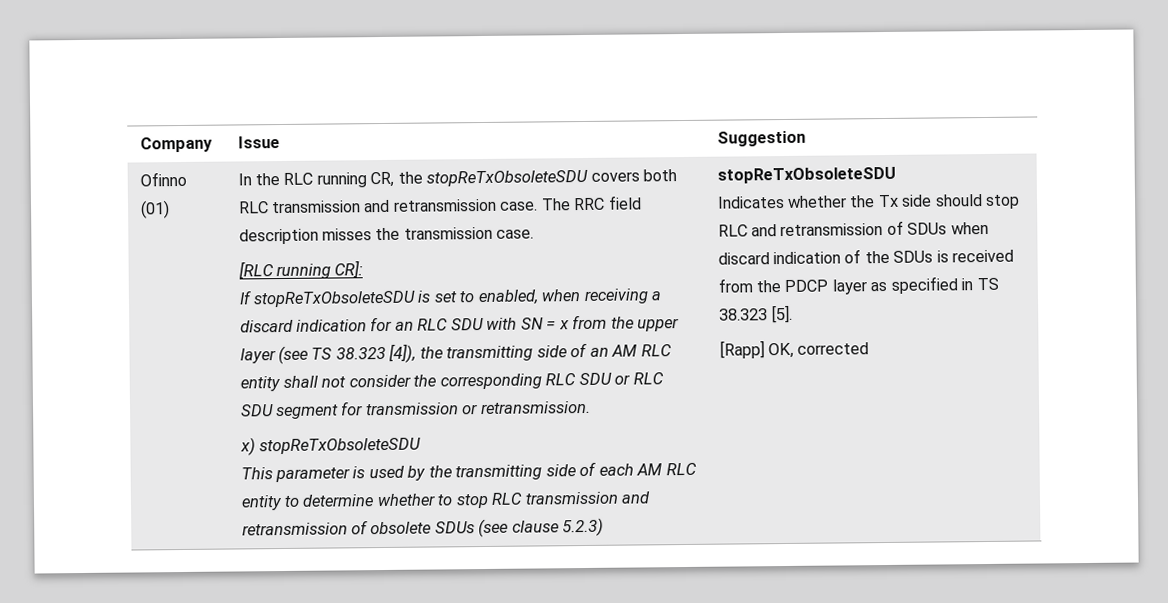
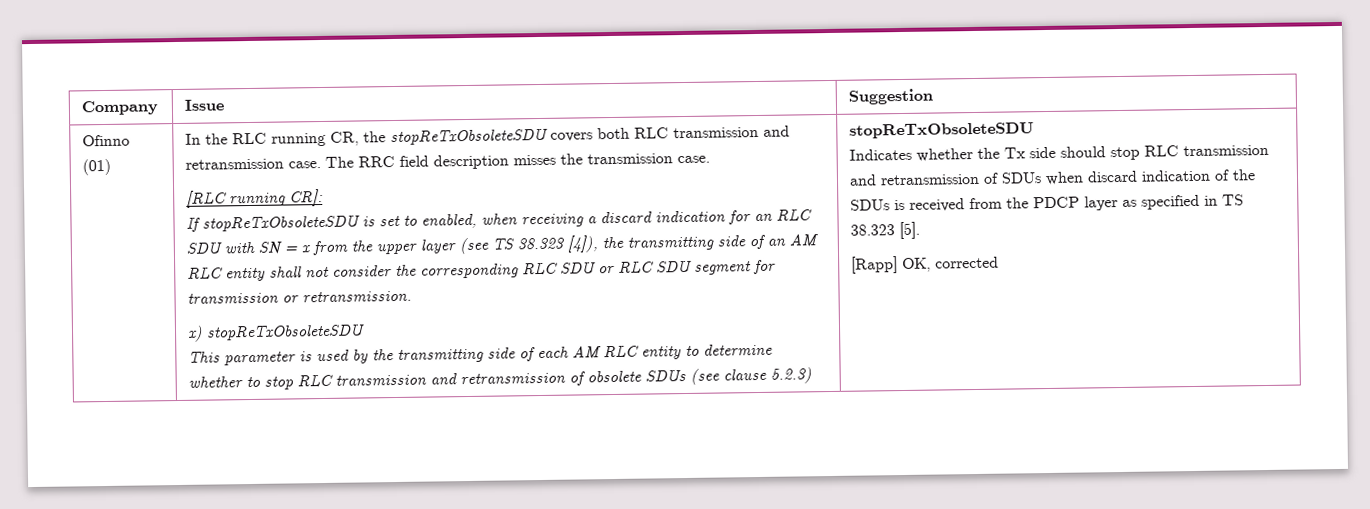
- Indicates whether the Tx side should stop RLC and retransmission of SDUs when discard indication of the SDUs is received from the PDCP layer as specified in TS 38.323 [5].
+ Indicates whether the Tx side should stop RLC transmission and retransmission of SDUs when discard indication of the SDUs is received from the PDCP layer as specified in TS 38.323 [5].

